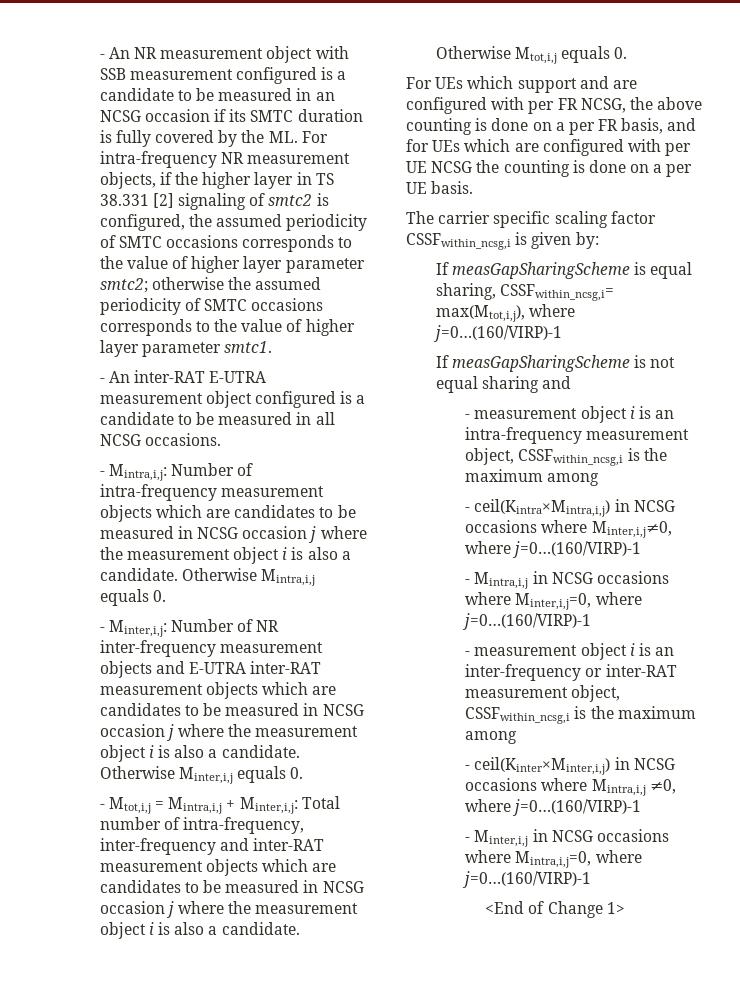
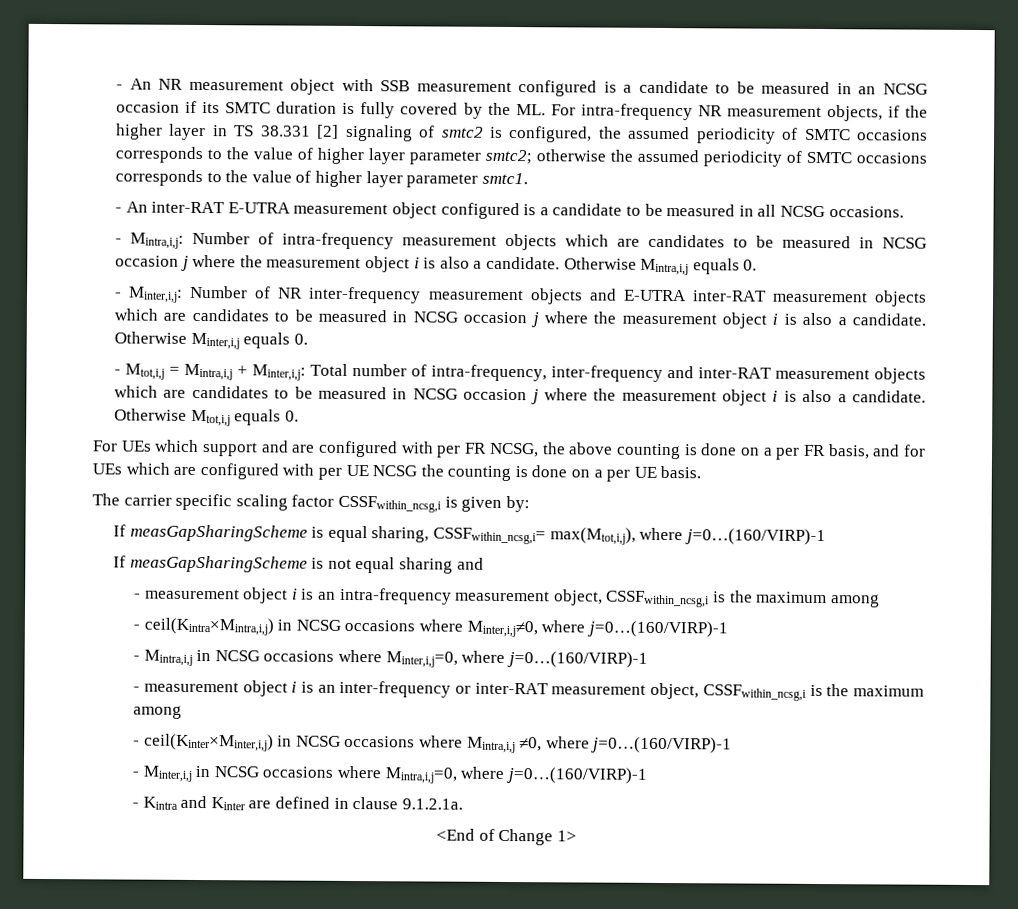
+ - Kintra and Kinter are defined in clause 9.1.2.1a.

